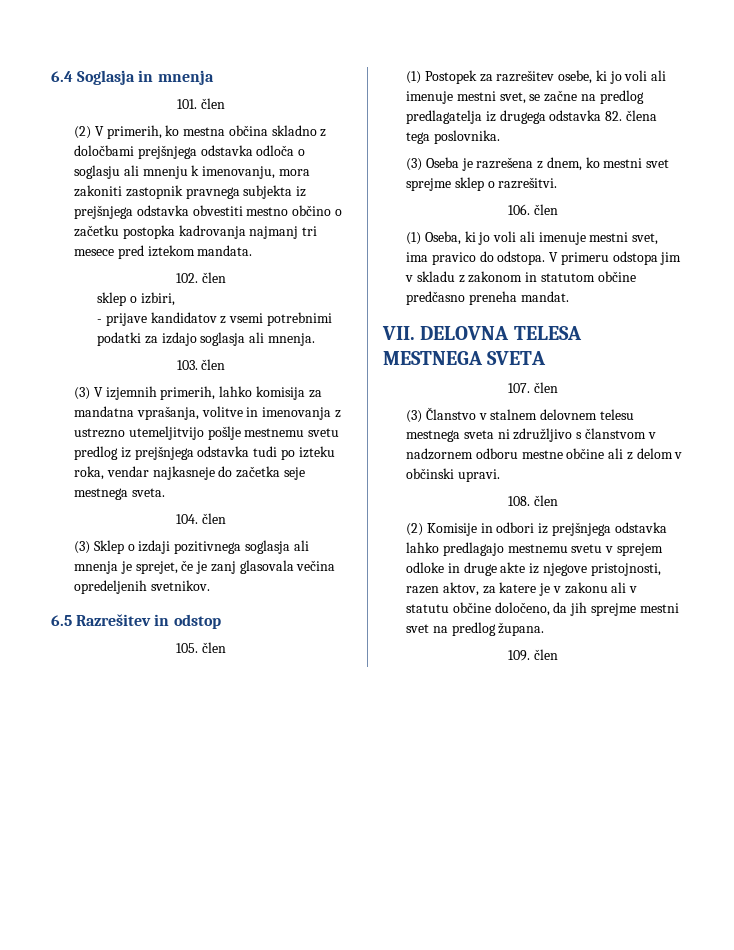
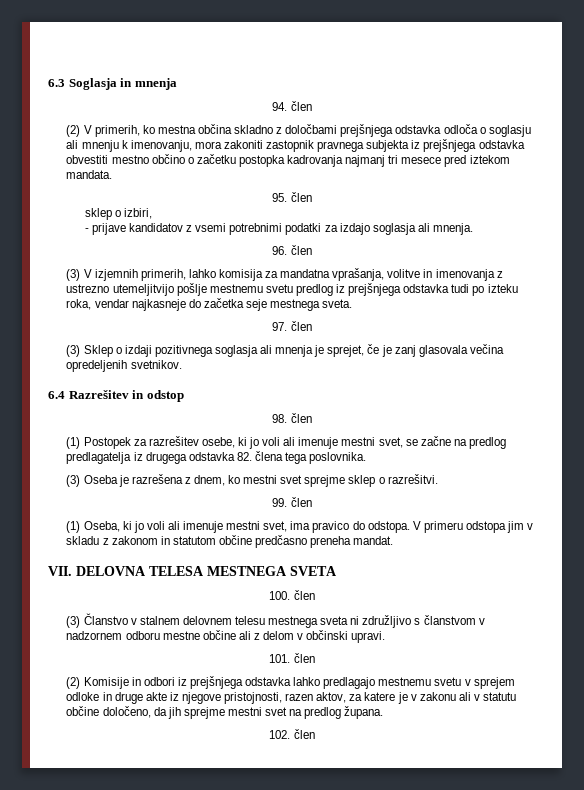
- 6.4 Soglasja in mnenja
+ 6.3 Soglasja in mnenja
- 101. člen
+ 94. člen
- 102. člen
+ 95. člen
- 103. člen
+ 96. člen
- 104. člen
+ 97. člen
- 6.5 Razrešitev in odstop
+ 6.4 Razrešitev in odstop
- 105. člen
+ 98. člen
- 106. člen
+ 99. člen
- 107. člen
+ 100. člen
- 108. člen
+ 101. člen
- 109. člen
+ 102. člen

